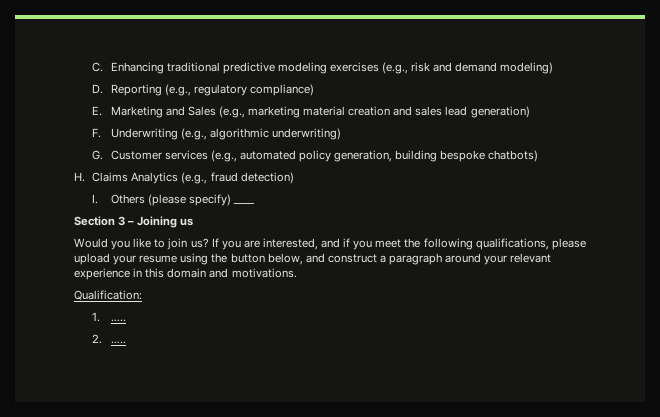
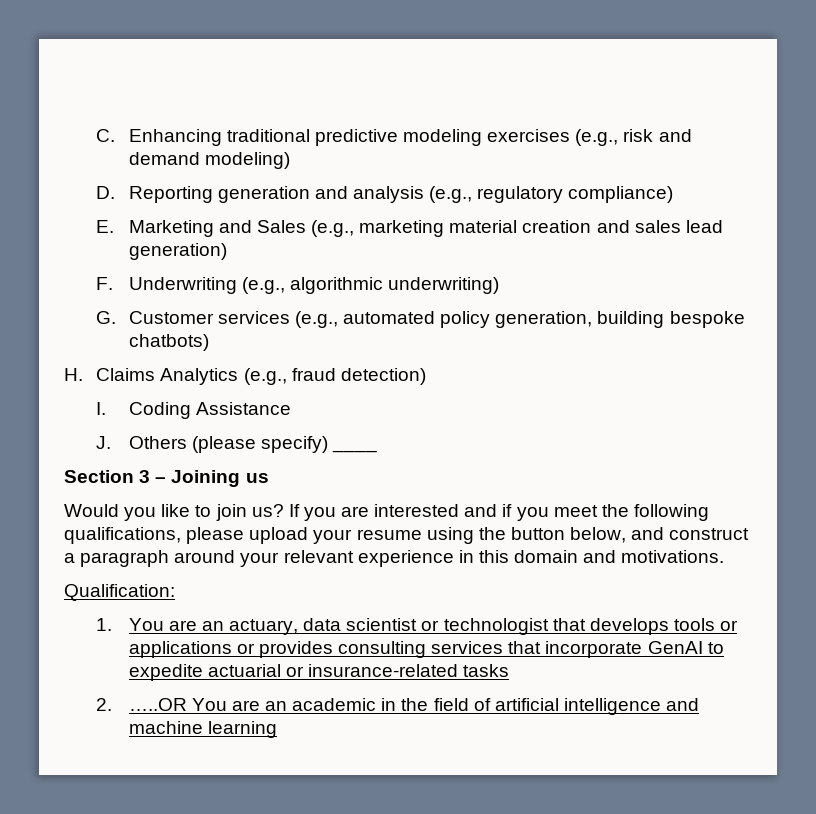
- D. Reporting (e.g., regulatory compliance)
+ D. Reporting generation and analysis (e.g., regulatory compliance)
- I. Others (please specify) ____
+ I. Coding Assistance
+ J. Others (please specify) ____
- If you are interested, and if you meet the following qualifications, please upload your resume using the button below, and construct a paragraph around your relevant experience in this domain and motivations.
+ If you are interested and if you meet the following qualifications, please upload your resume using the button below, and construct a paragraph around your relevant experience in this domain and motivations.
- 1. …..
- 2. …..
+ 1. You are an actuary, data scientist or technologist that develops tools or applications or provides consulting services that incorporate GenAI to expedite actuarial or insurance-related tasks
+ 2. …..OR You are an academic in the field of artificial intelligence and machine learning

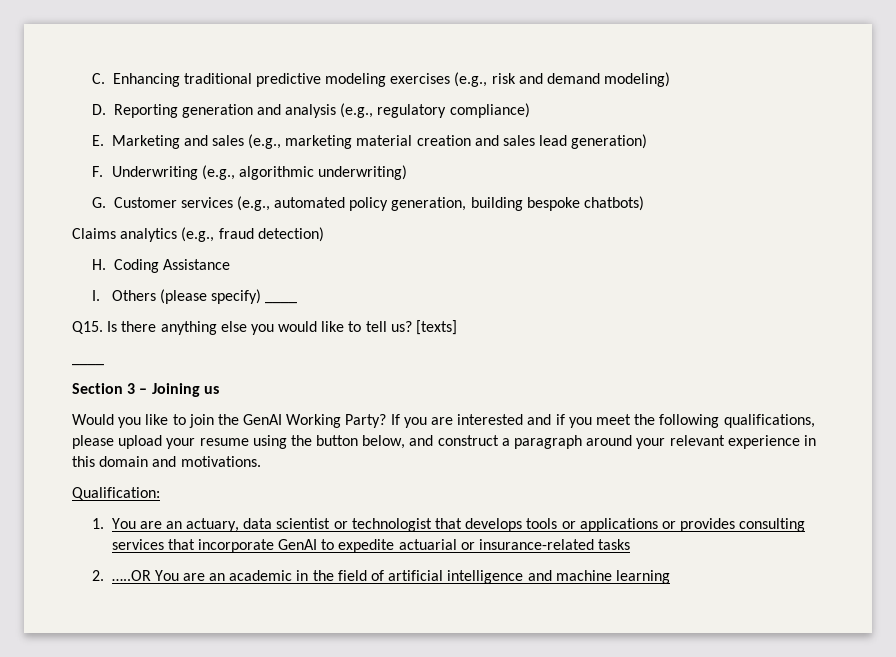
- E. Marketing and Sales (e.g., marketing material creation and sales lead generation)
+ E. Marketing and sales (e.g., marketing material creation and sales lead generation)
- H. Claims Analytics (e.g., fraud detection)
+ Claims analytics (e.g., fraud detection)
- I. Coding Assistance
+ H. Coding Assistance
- J. Others (please specify) ____
+ I. Others (please specify) ____
+ Q15. Is there anything else you would like to tell us? [texts]
+ ____
- Would you like to join us?
+ Would you like to join the GenAI Working Party?

